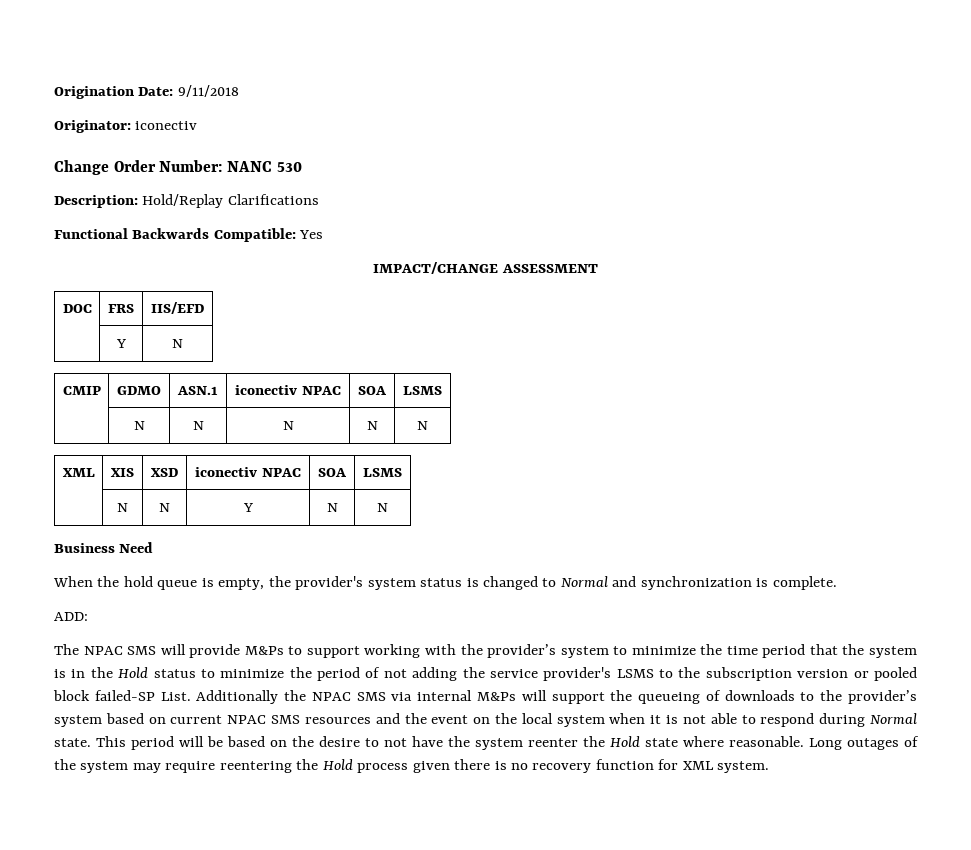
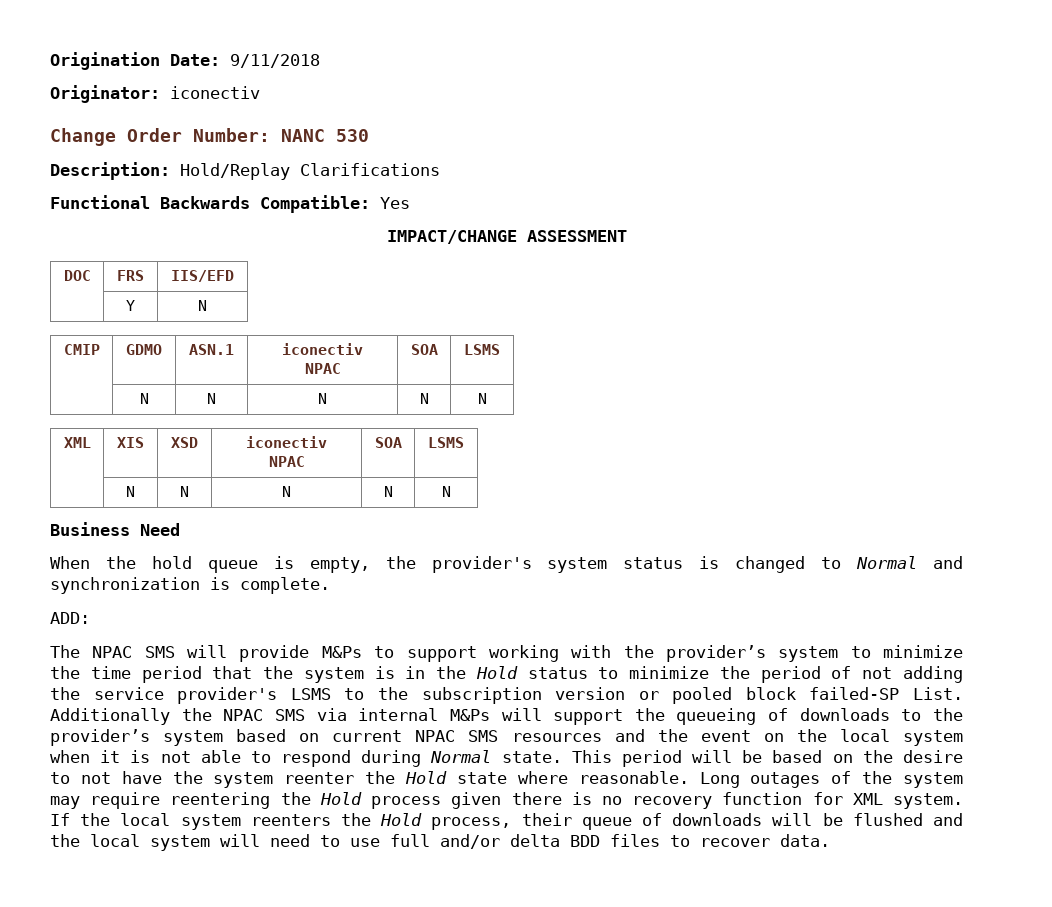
  XML | XIS | XSD | iconectiv NPAC | SOA | LSMS
- | N | N | Y | N | N
+ | N | N | N | N | N
+ If the local system reenters the Hold process, their queue of downloads will be flushed and the local system will need to use full and/or delta BDD files to recover data.

